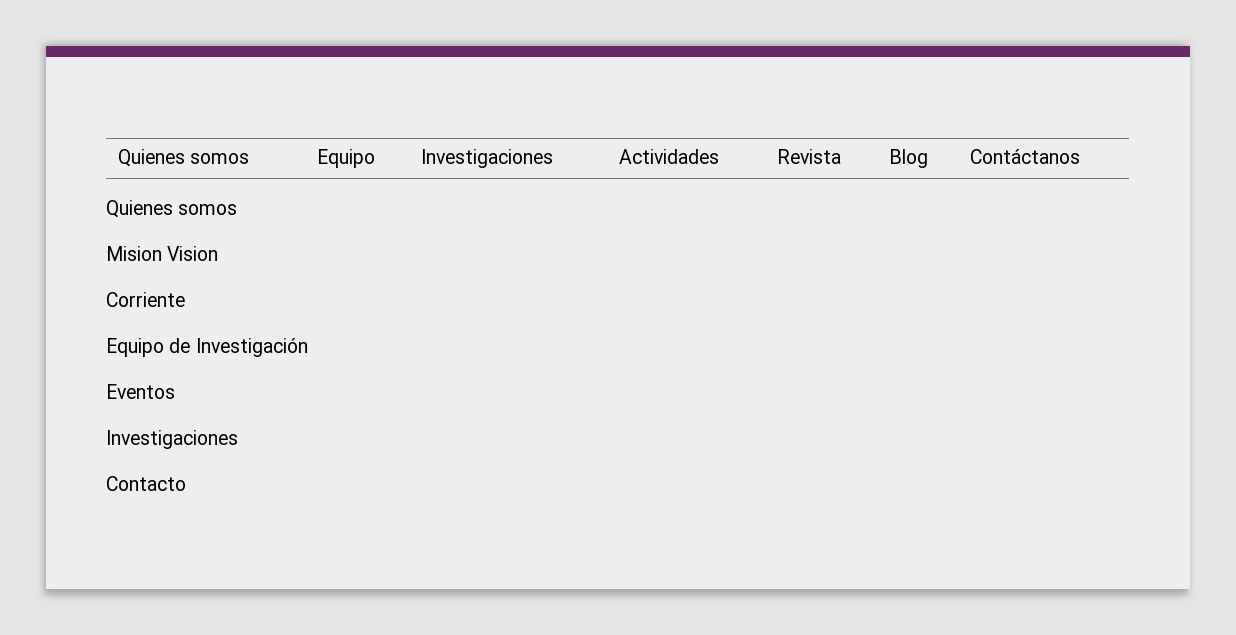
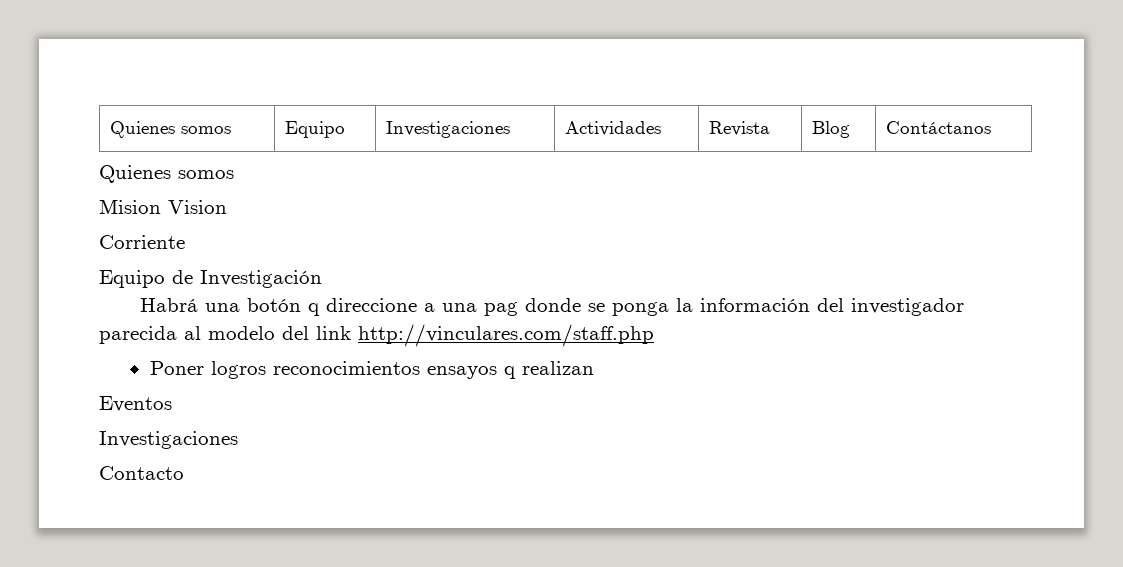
+ Habrá una botón q direccione a una pag donde se ponga la información del investigador parecida al modelo del link http://vinculares.com/staff.php
+ Poner logros reconocimientos ensayos q realizan

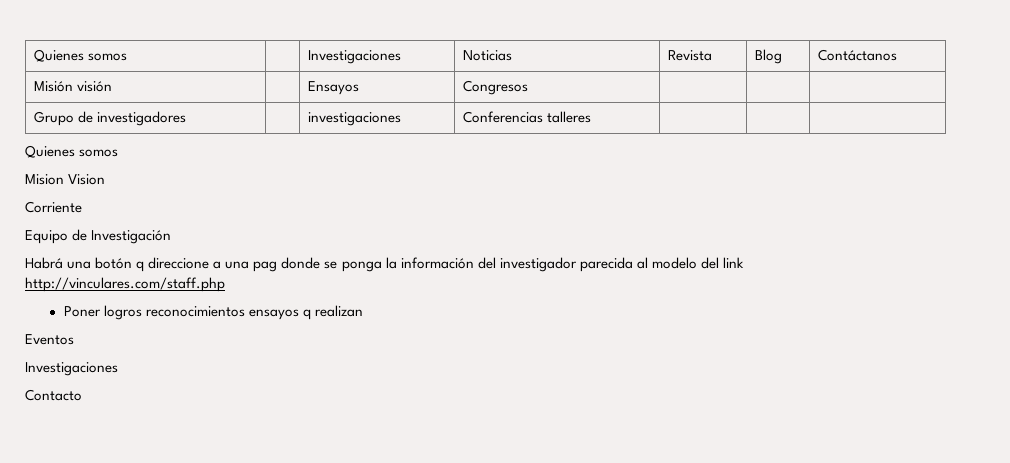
- Quienes somos | Equipo | Investigaciones | Actividades | Revista | Blog | Contáctanos
+ Quienes somos | | Investigaciones | Noticias | Revista | Blog | Contáctanos
+ Misión visión | | Ensayos | Congresos | | |
+ Grupo de investigadores | | investigaciones | Conferencias talleres | | |

